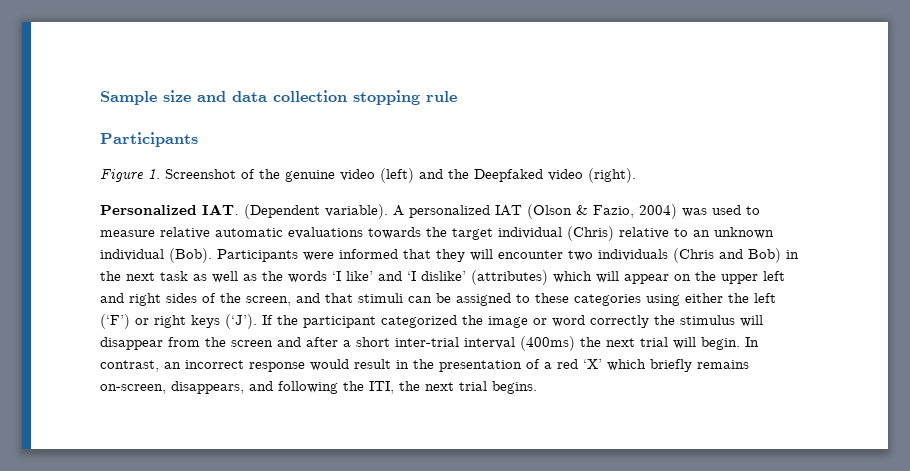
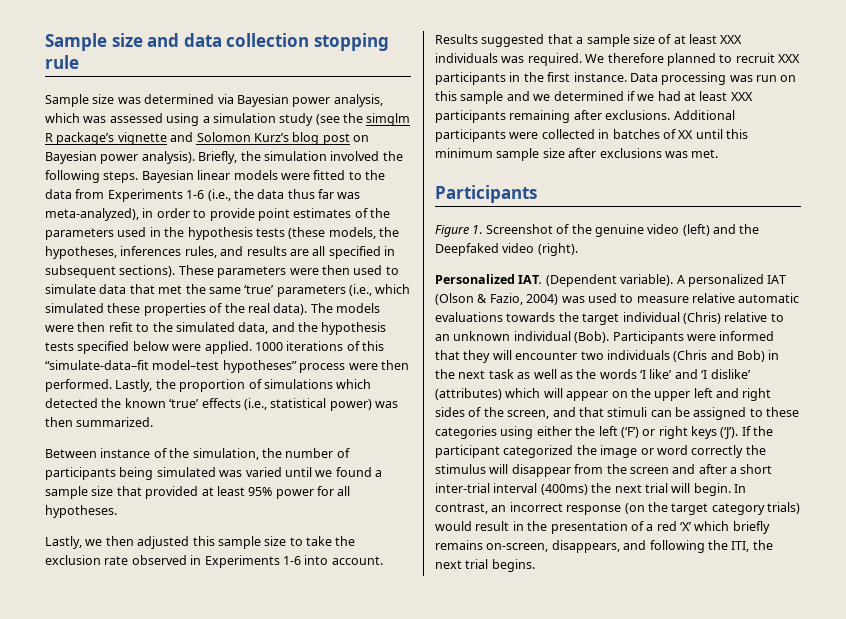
+ Sample size was determined via Bayesian power analysis, which was assessed using a simulation study (see the simglm R package’s vignette and Solomon Kurz’s blog post on Bayesian power analysis). Briefly, the simulation involved the following steps. Bayesian linear models were fitted to the data from Experiments 1-6 (i.e., the data thus far was meta-analyzed), in order to provide point estimates of the parameters used in the hypothesis tests (these models, the hypotheses, inferences rules, and results are all specified in subsequent sections). These parameters were then used to simulate data that met the same ‘true’ parameters (i.e., which simulated these properties of the real data). The models were then refit to the simulated data, and the hypothesis tests specified below were applied. 1000 iterations of this “simulate-data–fit model–test hypotheses” process were then performed. Lastly, the proportion of simulations which detected the known ‘true’ effects (i.e., statistical power) was then summarized.
+ Between instance of the simulation, the number of participants being simulated was varied until we found a sample size that provided at least 95% power for all hypotheses.
+ Lastly, we then adjusted this sample size to take the exclusion rate observed in Experiments 1-6 into account. Results suggested that a sample size of at least XXX individuals was required. We therefore planned to recruit XXX participants in the first instance. Data processing was run on this sample and we determined if we had at least XXX participants remaining after exclusions. Additional participants were collected in batches of XX until this minimum sample size after exclusions was met.
- In contrast, an incorrect response would result in the presentation of a red ‘X’ which briefly remains on-screen, disappears, and following the ITI, the next trial begins.
+ In contrast, an incorrect response (on the target category trials) would result in the presentation of a red ‘X’ which briefly remains on-screen, disappears, and following the ITI, the next trial begins.

